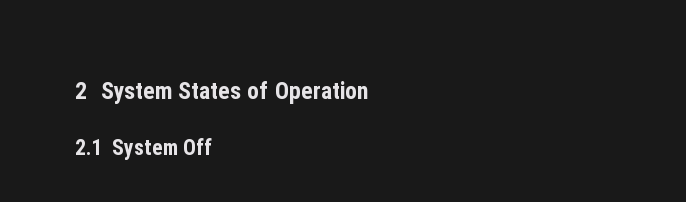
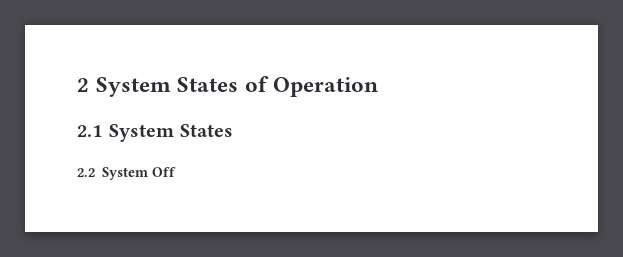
- 2.1 System Off
+ 2.1 System States
+ 2.2 System Off

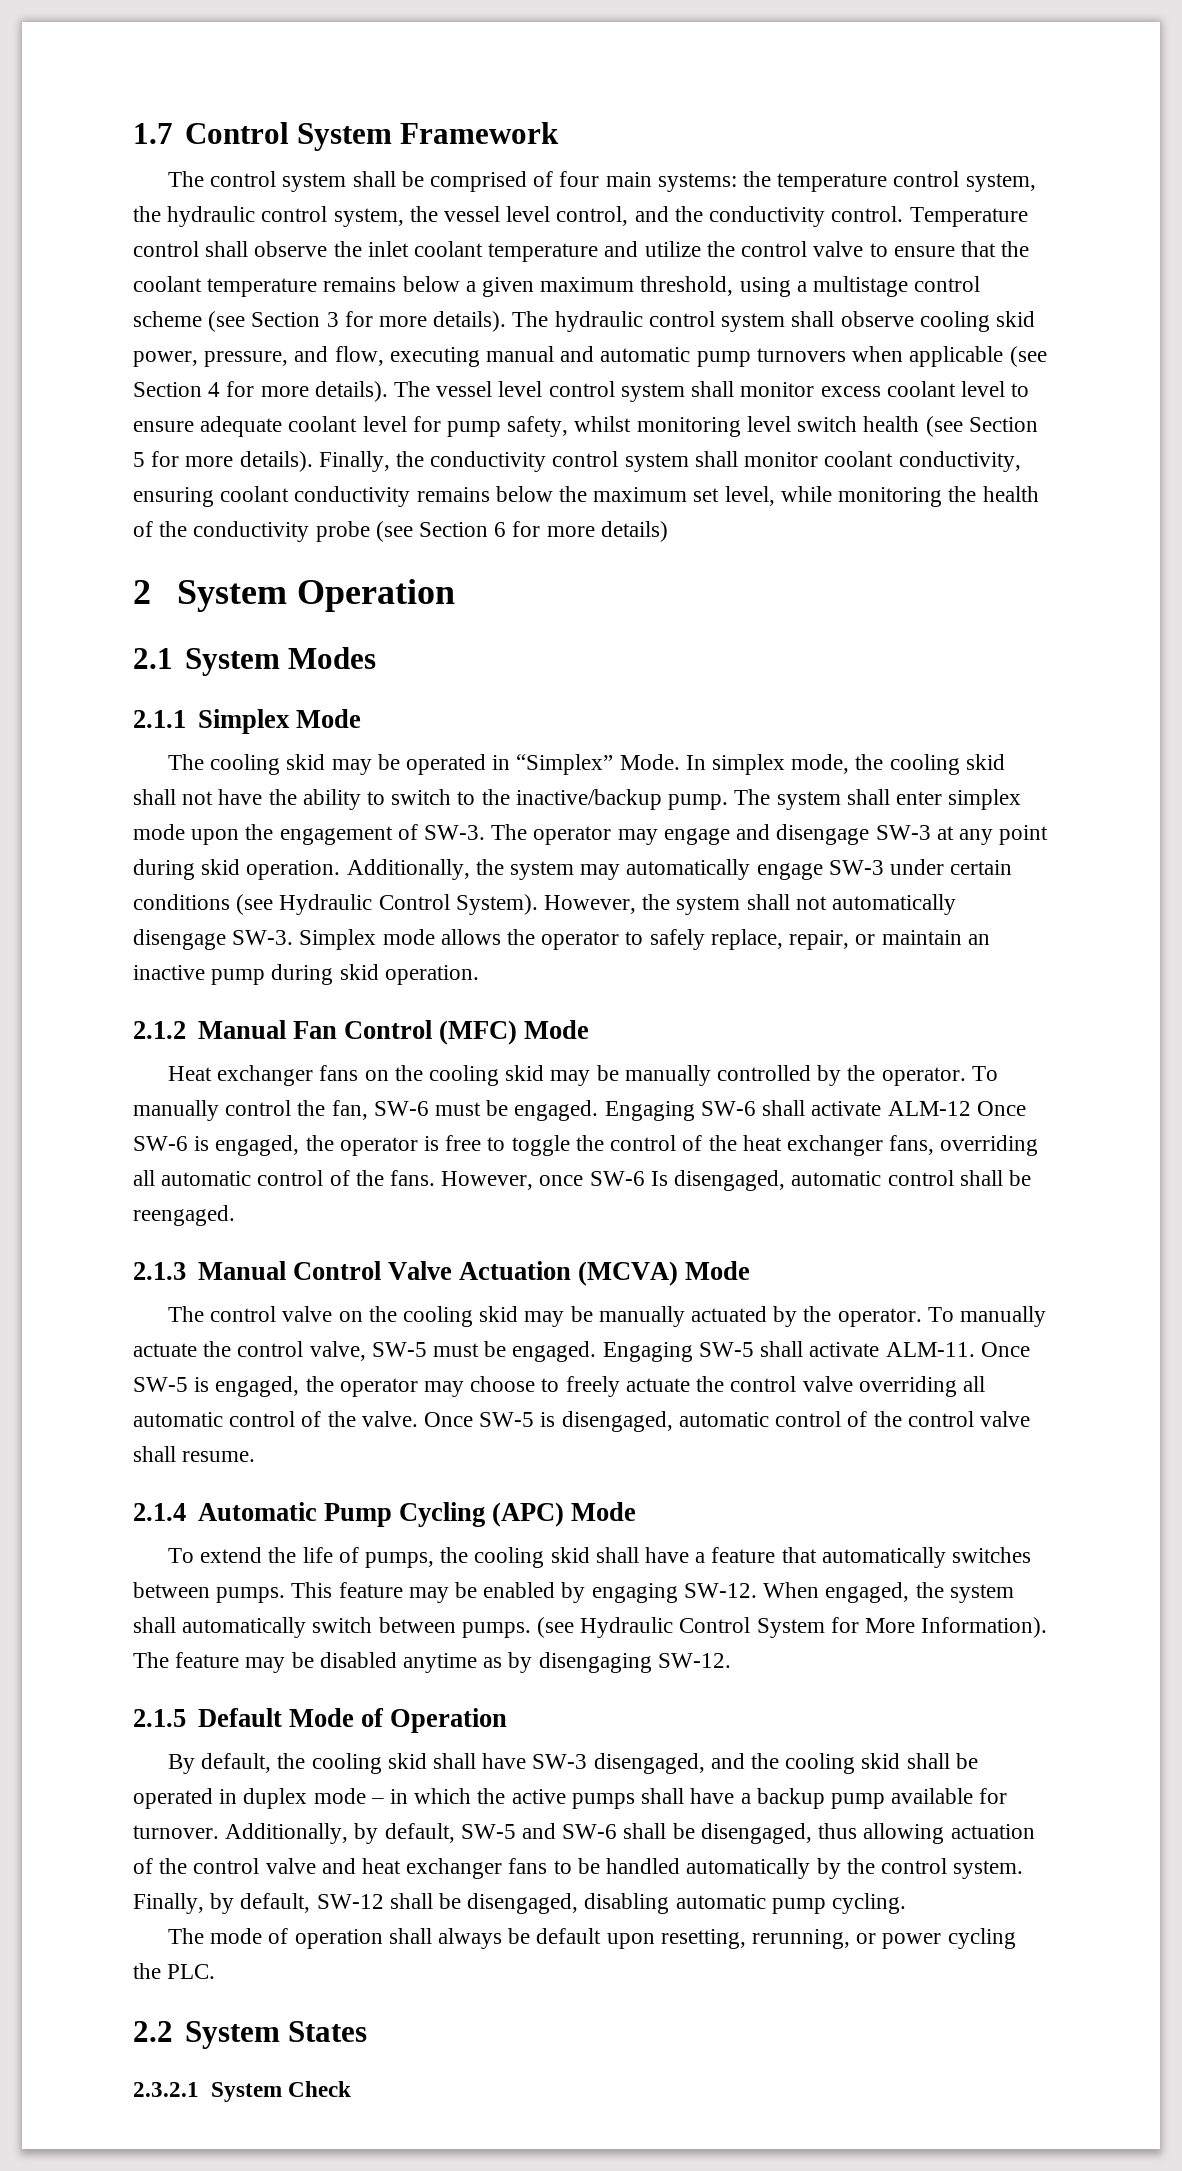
- 2 System States of Operation
- 2.1 System States
+ 1.7 Control System Framework
+ The control system shall be comprised of four main systems: the temperature control system, the hydraulic control system, the vessel level control, and the conductivity control. Temperature control shall observe the inlet coolant temperature and utilize the control valve to ensure that the coolant temperature remains below a given maximum threshold, using a multistage control scheme (see Section 3 for more details). The hydraulic control system shall observe cooling skid power, pressure, and flow, executing manual and automatic pump turnovers when applicable (see Section 4 for more details). The vessel level control system shall monitor excess coolant level to ensure adequate coolant level for pump safety, whilst monitoring level switch health (see Section 5 for more details). Finally, the conductivity control system shall monitor coolant conductivity, ensuring coolant conductivity remains below the maximum set level, while monitoring the health of the conductivity probe (see Section 6 for more details)
+ 2 System Operation
+ 2.1 System Modes
+ 2.1.1 Simplex Mode
+ The cooling skid may be operated in “Simplex” Mode. In simplex mode, the cooling skid shall not have the ability to switch to the inactive/backup pump. The system shall enter simplex mode upon the engagement of SW-3. The operator may engage and disengage SW-3 at any point during skid operation. Additionally, the system may automatically engage SW-3 under certain conditions (see Hydraulic Control System). However, the system shall not automatically disengage SW-3. Simplex mode allows the operator to safely replace, repair, or maintain an inactive pump during skid operation.
+ 2.1.2 Manual Fan Control (MFC) Mode
+ Heat exchanger fans on the cooling skid may be manually controlled by the operator. To manually control the fan, SW-6 must be engaged. Engaging SW-6 shall activate ALM-12 Once SW-6 is engaged, the operator is free to toggle the control of the heat exchanger fans, overriding all automatic control of the fans. However, once SW-6 Is disengaged, automatic control shall be reengaged.
+ 2.1.3 Manual Control Valve Actuation (MCVA) Mode
+ The control valve on the cooling skid may be manually actuated by the operator. To manually actuate the control valve, SW-5 must be engaged. Engaging SW-5 shall activate ALM-11. Once SW-5 is engaged, the operator may choose to freely actuate the control valve overriding all automatic control of the valve. Once SW-5 is disengaged, automatic control of the control valve shall resume.
+ 2.1.4 Automatic Pump Cycling (APC) Mode
+ To extend the life of pumps, the cooling skid shall have a feature that automatically switches between pumps. This feature may be enabled by engaging SW-12. When engaged, the system shall automatically switch between pumps. (see Hydraulic Control System for More Information). The feature may be disabled anytime as by disengaging SW-12.
+ 2.1.5 Default Mode of Operation
+ By default, the cooling skid shall have SW-3 disengaged, and the cooling skid shall be operated in duplex mode – in which the active pumps shall have a backup pump available for turnover. Additionally, by default, SW-5 and SW-6 shall be disengaged, thus allowing actuation of the control valve and heat exchanger fans to be handled automatically by the control system. Finally, by default, SW-12 shall be disengaged, disabling automatic pump cycling.
+ The mode of operation shall always be default upon resetting, rerunning, or power cycling the PLC.
+ 2.2 System States
- 2.2 System Off
+ 2.3.2.1 System Check

